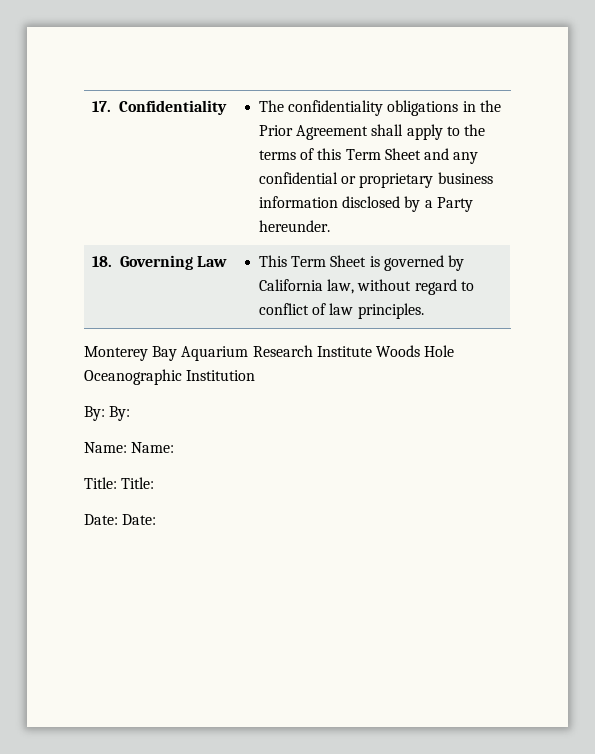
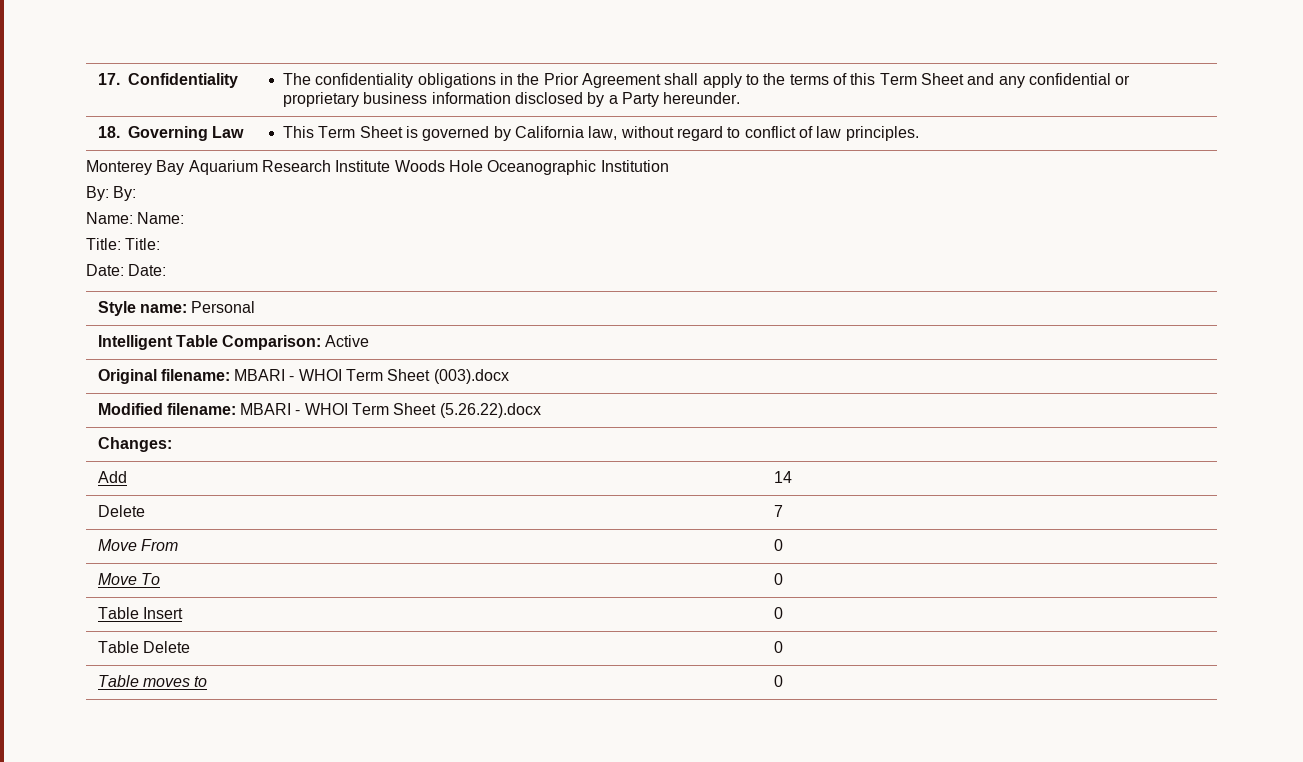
+ Style name: Personal
+ Intelligent Table Comparison: Active
+ Original filename: MBARI - WHOI Term Sheet (003).docx
+ Modified filename: MBARI - WHOI Term Sheet (5.26.22).docx
+ Changes:
+ Add | 14
+ Delete | 7
+ Move From | 0
+ Move To | 0
+ Table Insert | 0
+ Table Delete | 0
+ Table moves to | 0

